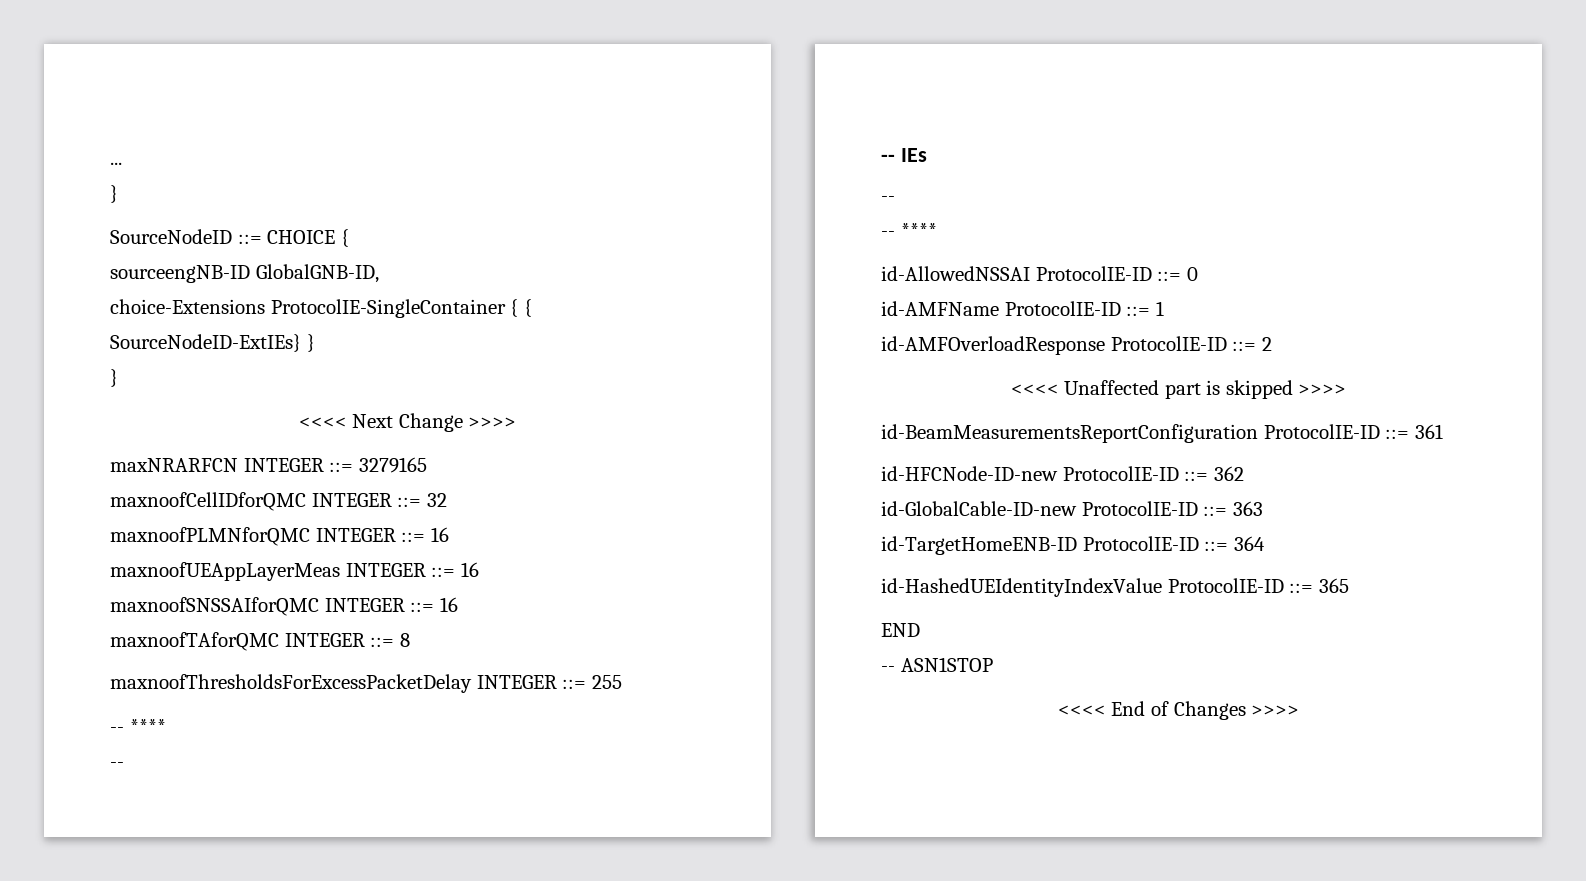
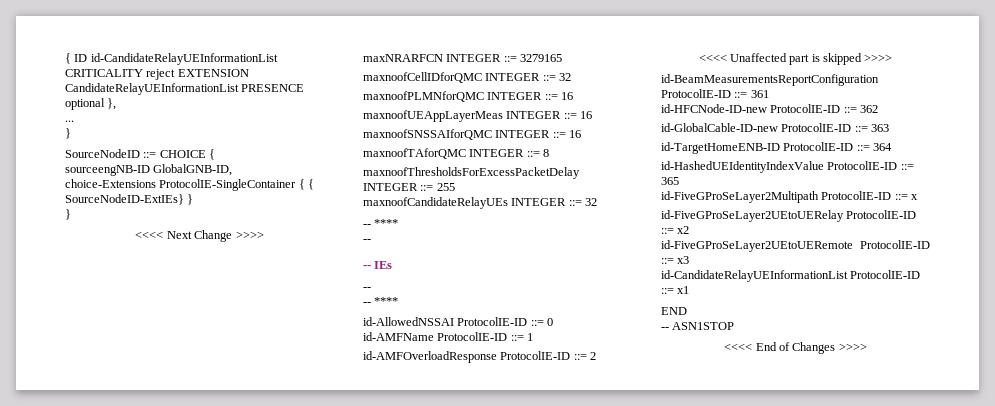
+ { ID id-CandidateRelayUEInformationList CRITICALITY reject EXTENSION CandidateRelayUEInformationList PRESENCE optional },
+ maxnoofCandidateRelayUEs INTEGER ::= 32
+ id-FiveGProSeLayer2Multipath ProtocolIE-ID ::= x
+ id-FiveGProSeLayer2UEtoUERelay ProtocolIE-ID ::= x2
+ id-FiveGProSeLayer2UEtoUERemote ProtocolIE-ID ::= x3
+ id-CandidateRelayUEInformationList ProtocolIE-ID ::= x1

